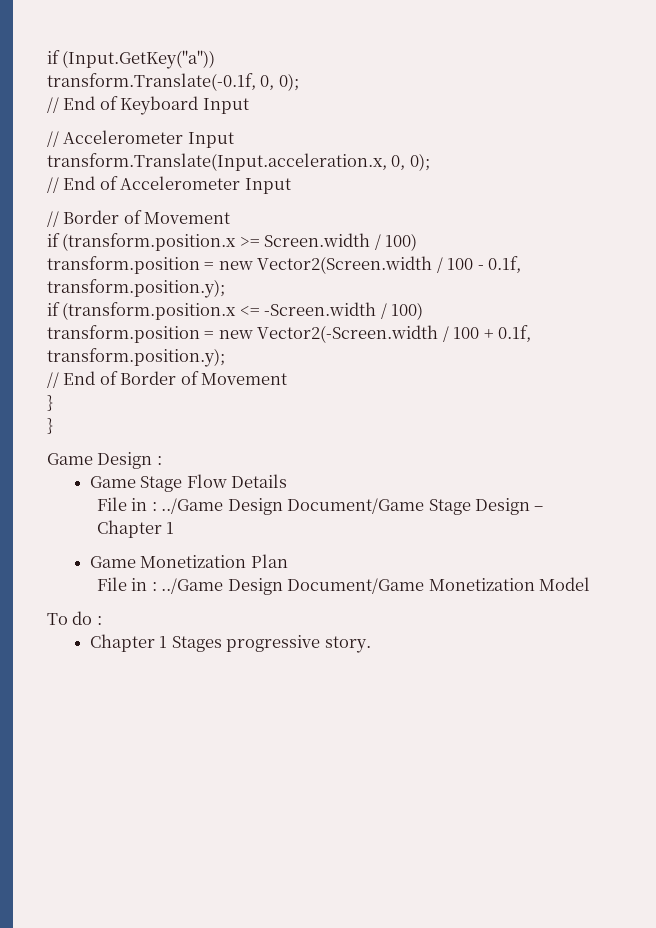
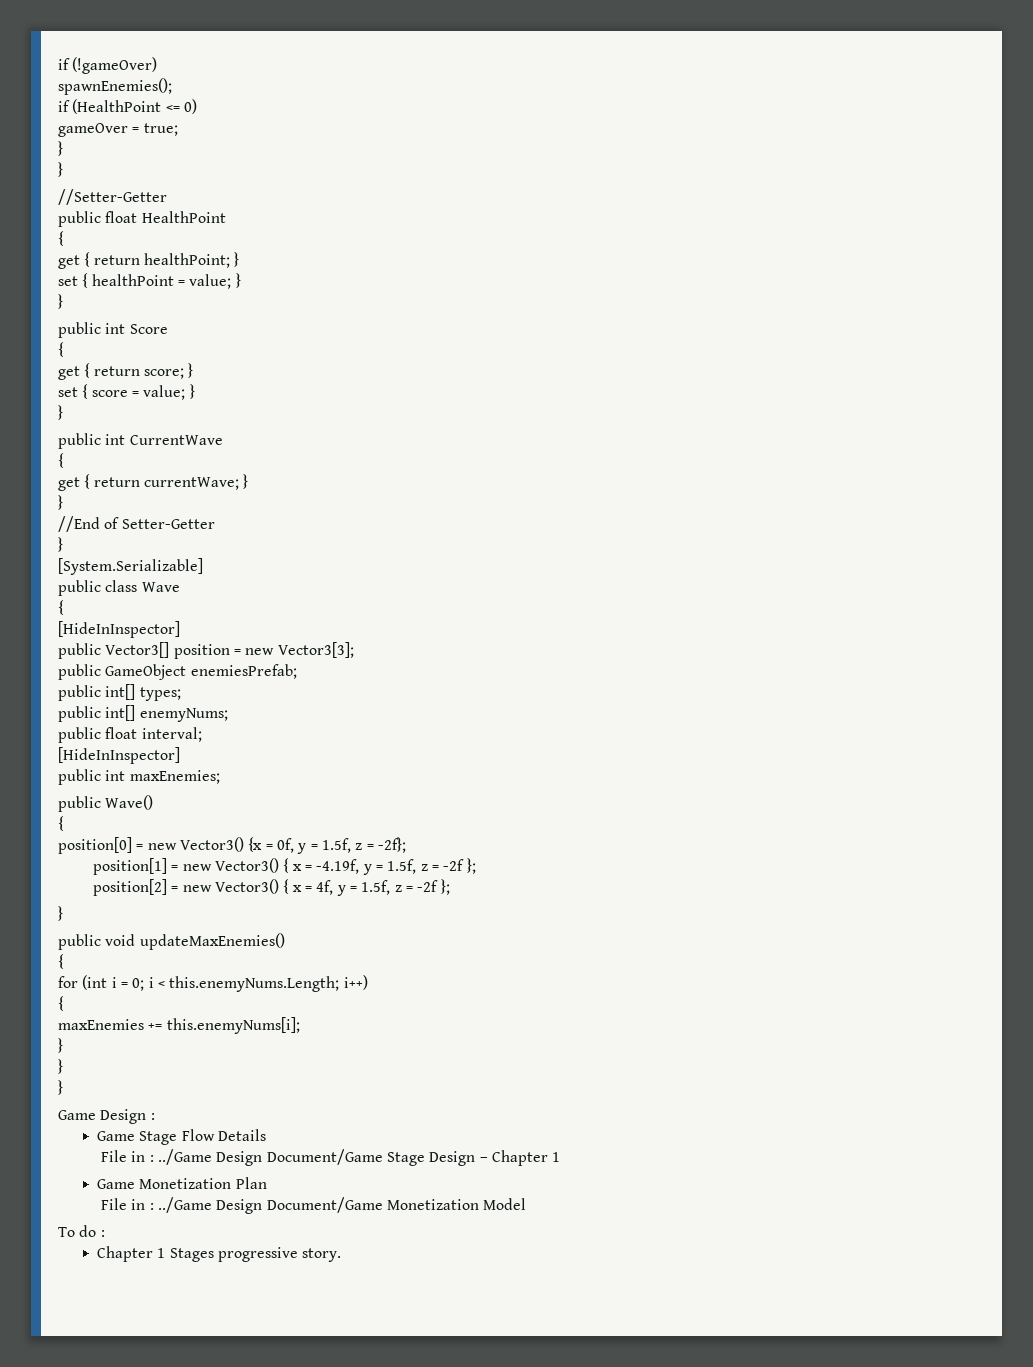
- if (Input.GetKey("a"))
- transform.Translate(-0.1f, 0, 0);
- // End of Keyboard Input
- // Accelerometer Input
- transform.Translate(Input.acceleration.x, 0, 0);
- // End of Accelerometer Input
- // Border of Movement
- if (transform.position.x >= Screen.width / 100)
- transform.position = new Vector2(Screen.width / 100 - 0.1f, transform.position.y);
- if (transform.position.x <= -Screen.width / 100)
- transform.position = new Vector2(-Screen.width / 100 + 0.1f, transform.position.y);
- // End of Border of Movement
+ if (!gameOver)
+ spawnEnemies();
+ if (HealthPoint <= 0)
+ gameOver = true;
+ }
+ }
+ //Setter-Getter
+ public float HealthPoint
+ {
+ get { return healthPoint; }
+ set { healthPoint = value; }
+ }
+ public int Score
+ {
+ get { return score; }
+ set { score = value; }
+ }
+ public int CurrentWave
+ {
+ get { return currentWave; }
+ }
+ //End of Setter-Getter
+ }
+ [System.Serializable]
+ public class Wave
+ {
+ [HideInInspector]
+ public Vector3[] position = new Vector3[3];
+ public GameObject enemiesPrefab;
+ public int[] types;
+ public int[] enemyNums;
+ public float interval;
+ [HideInInspector]
+ public int maxEnemies;
+ public Wave()
+ {
+ position[0] = new Vector3() {x = 0f, y = 1.5f, z = -2f};
+ position[1] = new Vector3() { x = -4.19f, y = 1.5f, z = -2f };
+ position[2] = new Vector3() { x = 4f, y = 1.5f, z = -2f };
+ }
+ public void updateMaxEnemies()
+ {
+ for (int i = 0; i < this.enemyNums.Length; i++)
+ {
+ maxEnemies += this.enemyNums[i];
+ }

